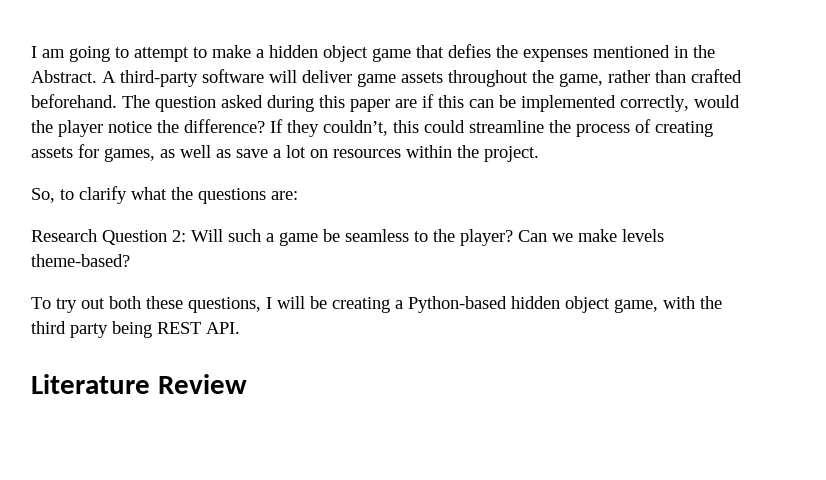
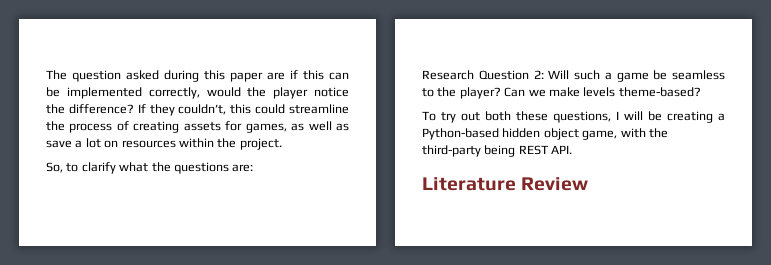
- I am going to attempt to make a hidden object game that defies the expenses mentioned in the Abstract. A third-party software will deliver game assets throughout the game, rather than crafted beforehand.
- To try out both these questions, I will be creating a Python-based hidden object game, with the third party being REST API.
+ To try out both these questions, I will be creating a Python-based hidden object game, with the third-party being REST API.

